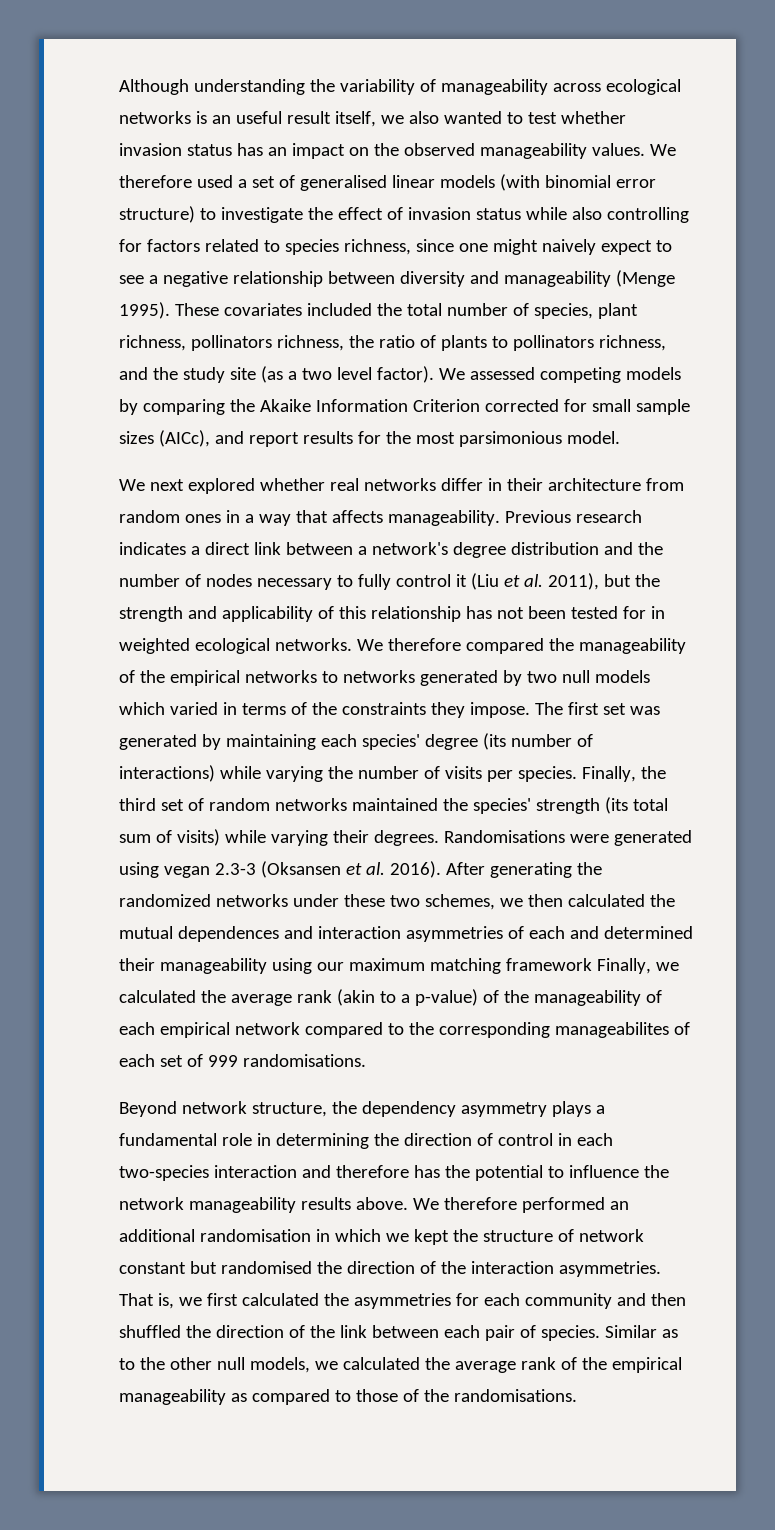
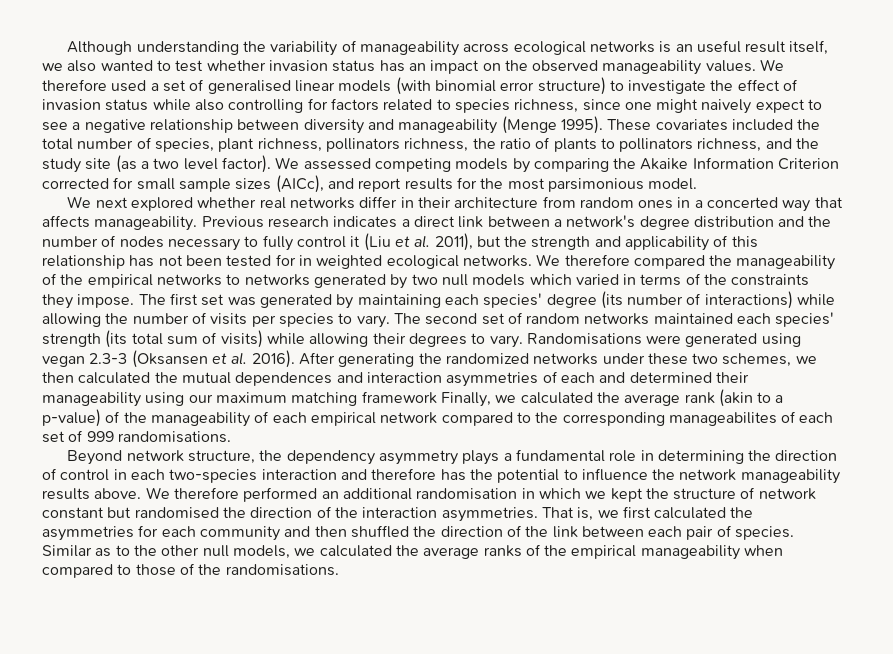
- We next explored whether real networks differ in their architecture from random ones in a way that affects manageability.
+ We next explored whether real networks differ in their architecture from random ones in a concerted way that affects manageability.
- The first set was generated by maintaining each species' degree (its number of interactions) while varying the number of visits per species. Finally, the third set of random networks maintained the species' strength (its total sum of visits) while varying their degrees.
+ The first set was generated by maintaining each species' degree (its number of interactions) while allowing the number of visits per species to vary. The second set of random networks maintained each species' strength (its total sum of visits) while allowing their degrees to vary.
- Similar as to the other null models, we calculated the average rank of the empirical manageability as compared to those of the randomisations.
+ Similar as to the other null models, we calculated the average ranks of the empirical manageability when compared to those of the randomisations.

